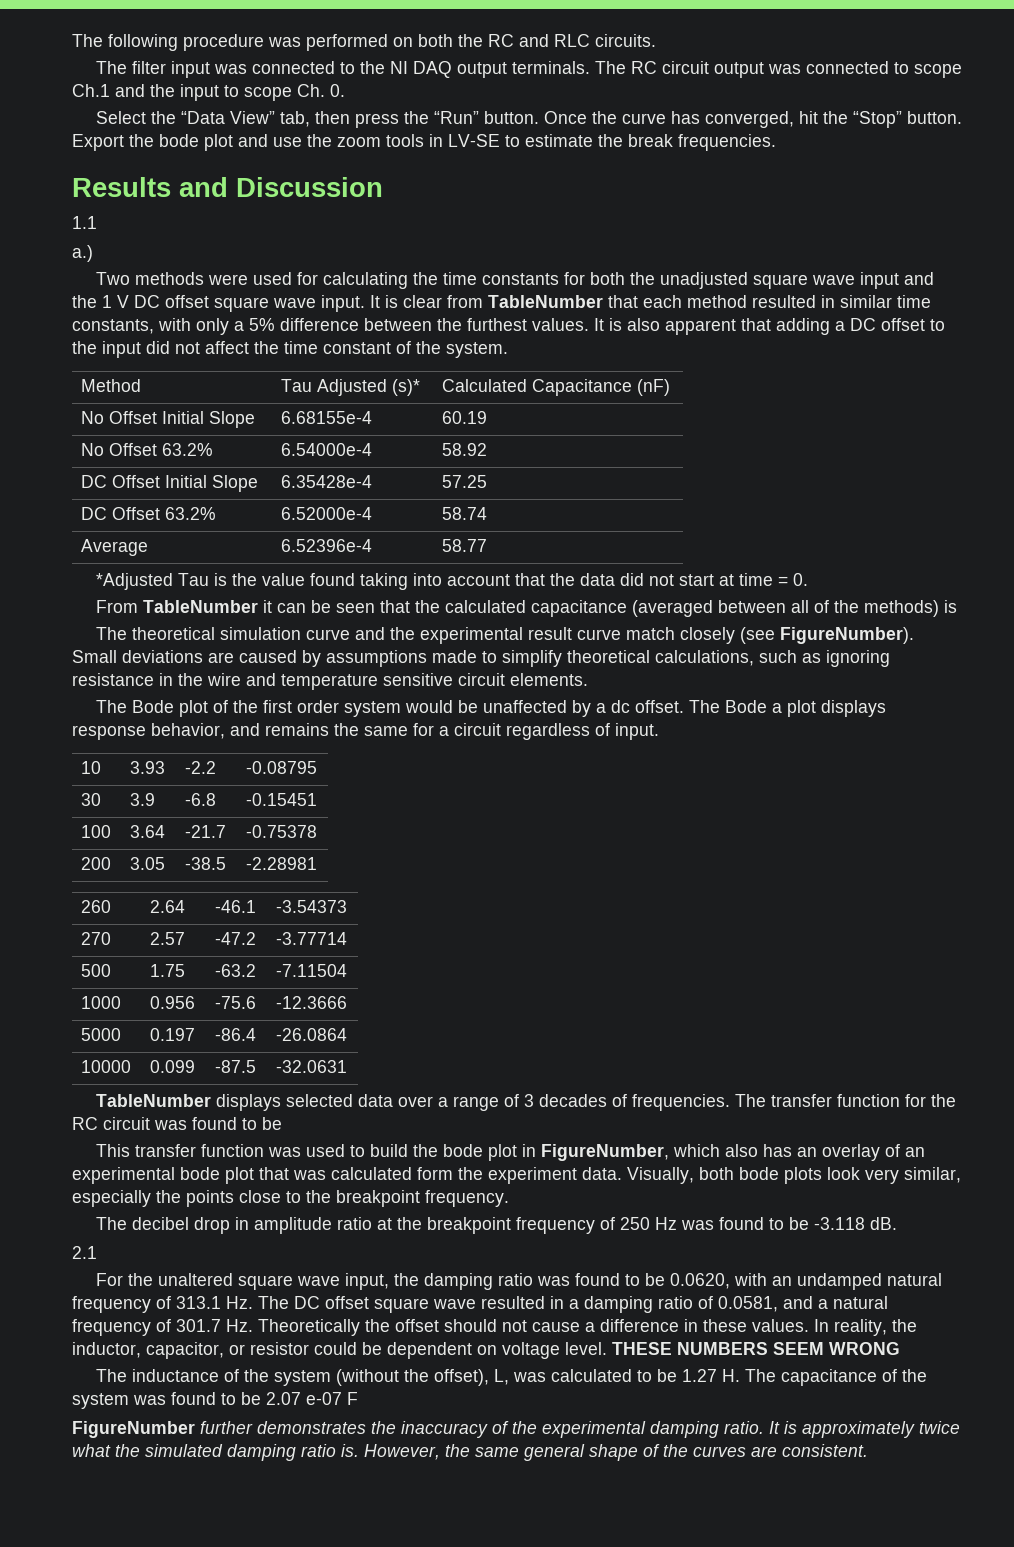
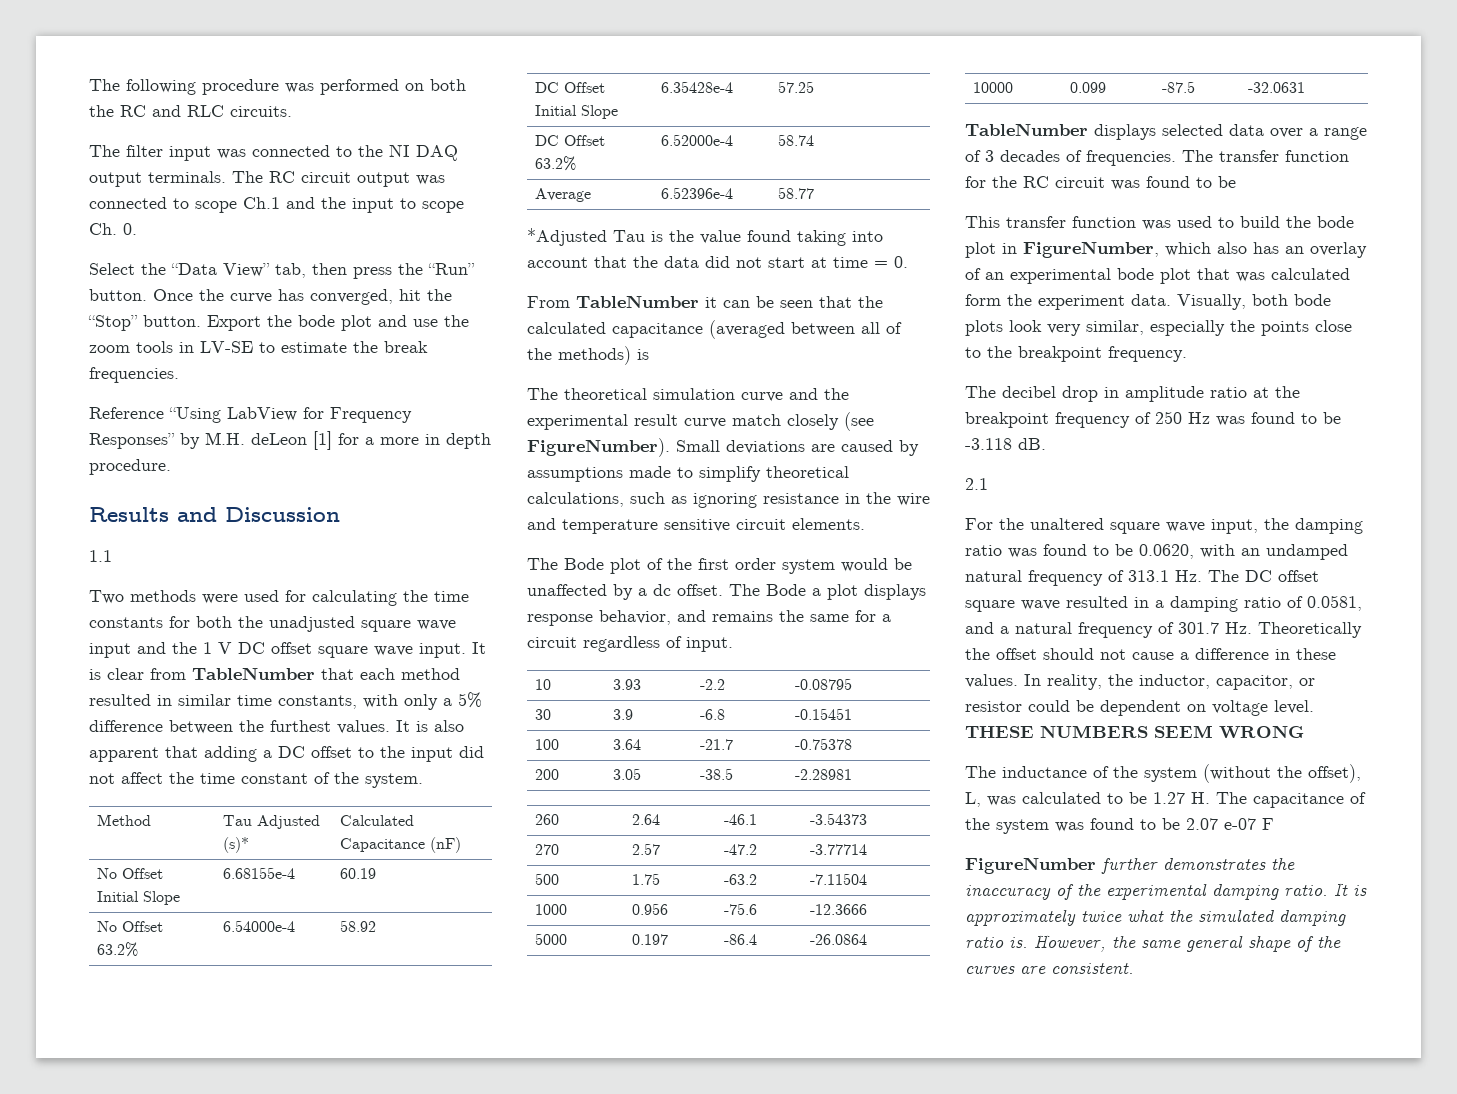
+ Reference “Using LabView for Frequency Responses” by M.H. deLeon [1] for a more in depth procedure.
- a.)

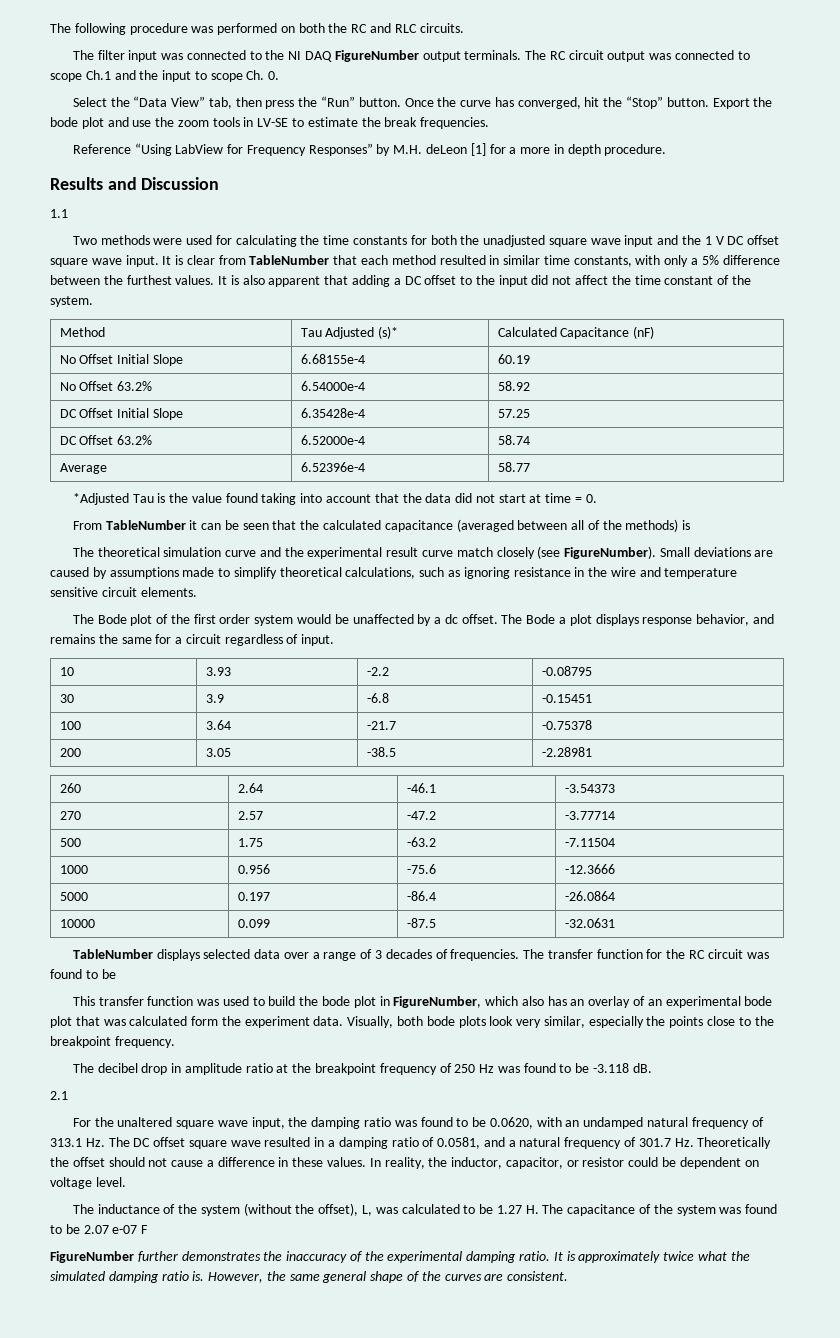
- The filter input was connected to the NI DAQ output terminals.
+ The filter input was connected to the NI DAQ FigureNumber output terminals.
- THESE NUMBERS SEEM WRONG

